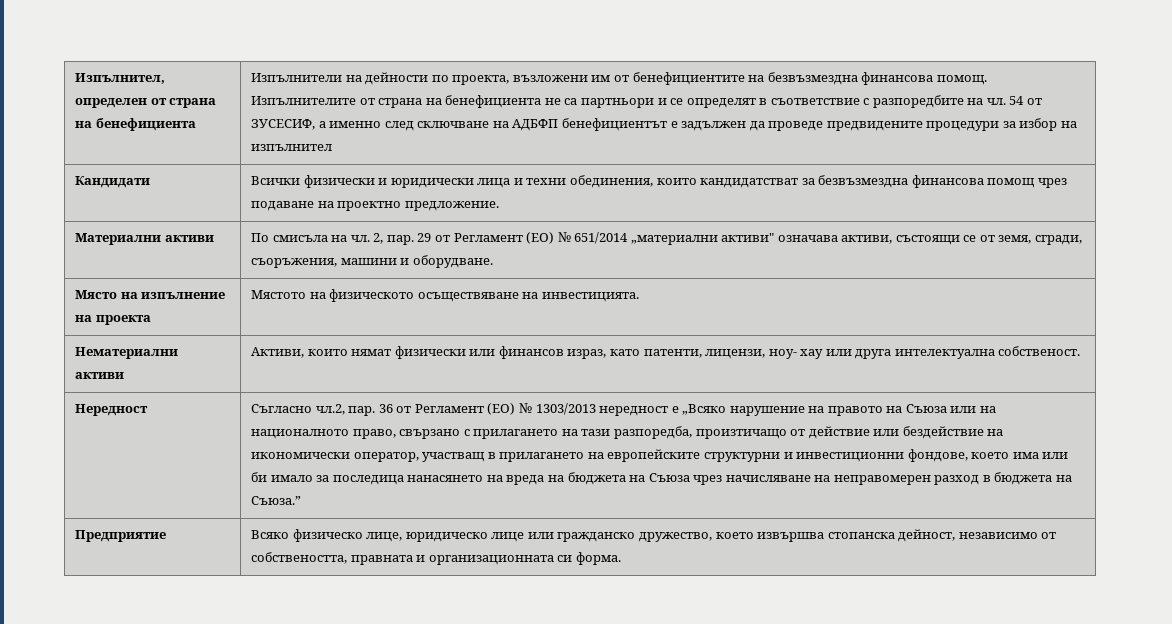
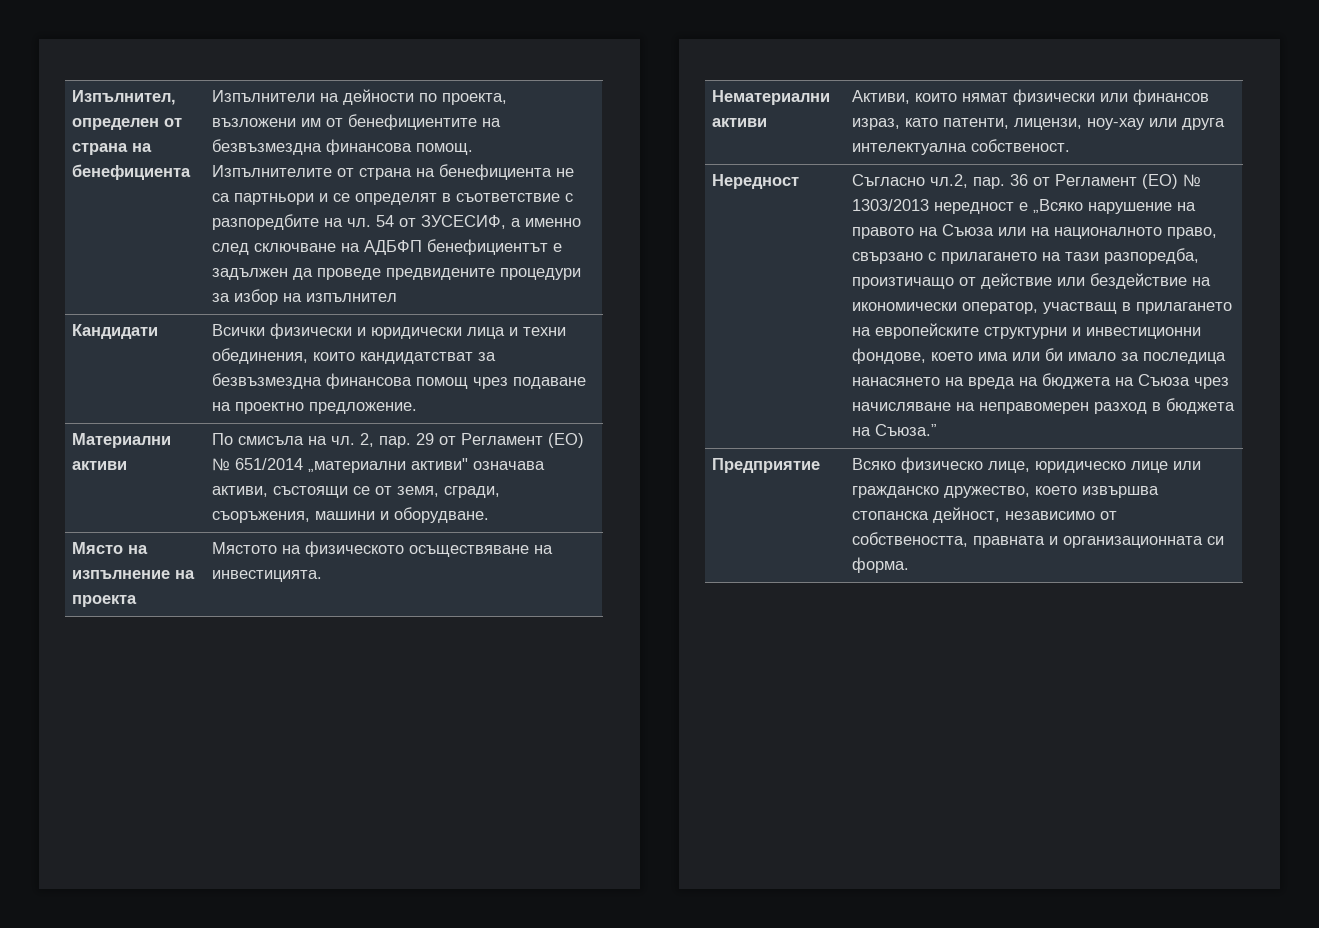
- Нематериални активи | Активи, които нямат физически или финансов израз, като патенти, лицензи, ноу- хау или друга интелектуална собственост.
+ Нематериални активи | Активи, които нямат физически или финансов израз, като патенти, лицензи, ноу-хау или друга интелектуална собственост.

